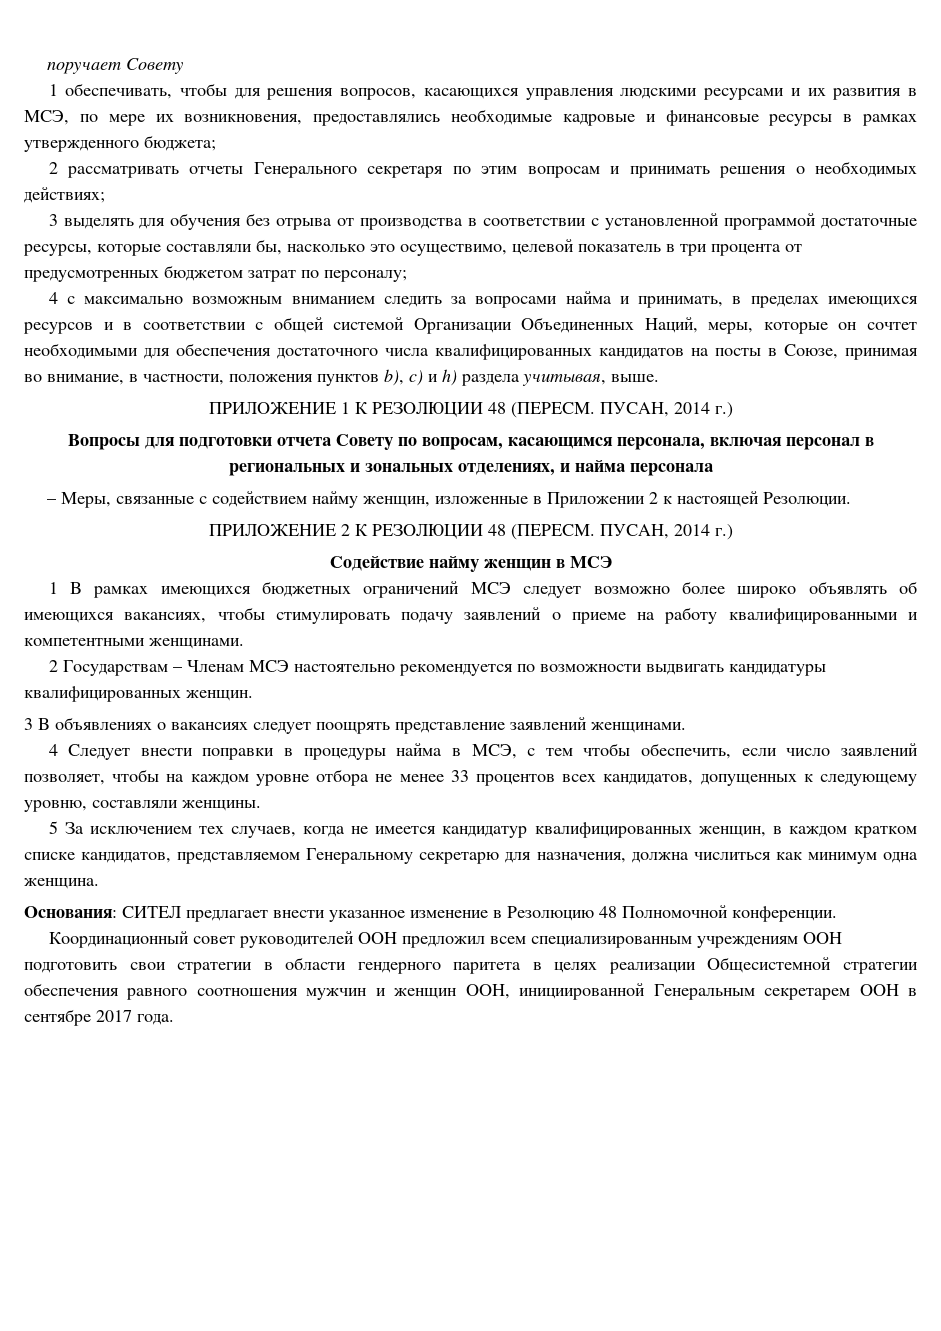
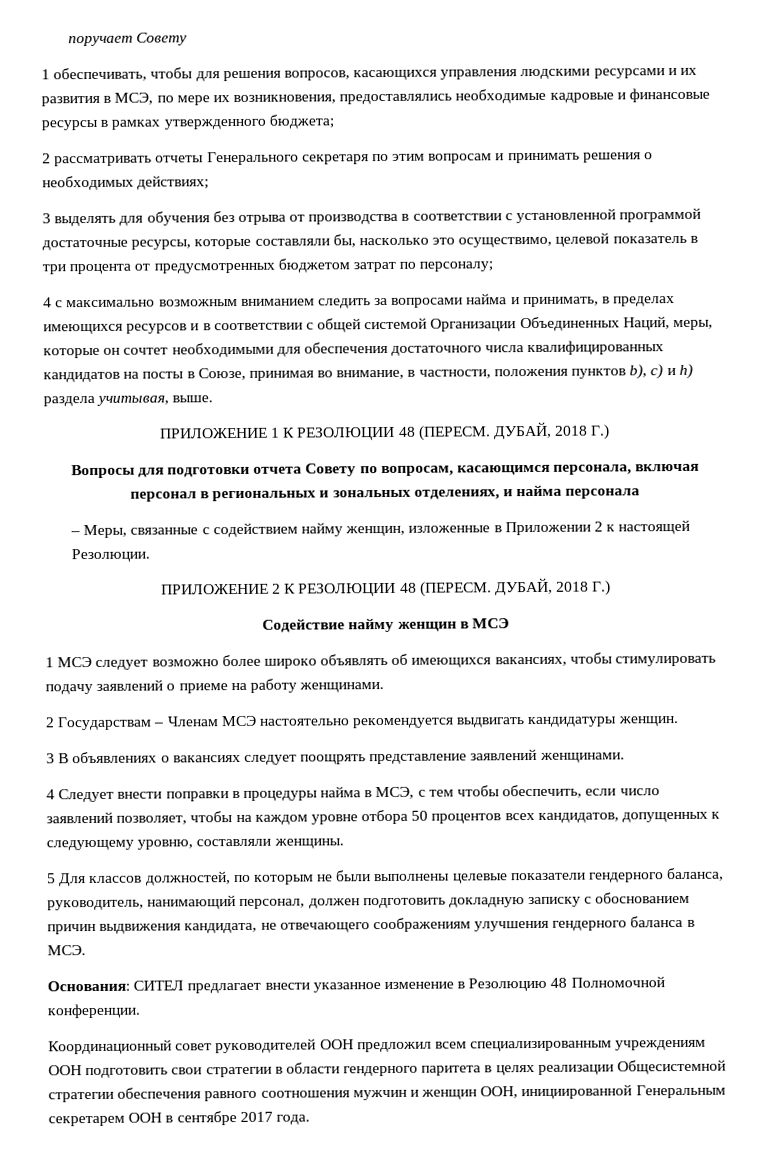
- ПРИЛОЖЕНИЕ 1 К РЕЗОЛЮЦИИ 48 (ПЕРЕСМ. ПУСАН, 2014 г.)
+ ПРИЛОЖЕНИЕ 1 К РЕЗОЛЮЦИИ 48 (ПЕРЕСМ. ДУБАЙ, 2018 Г.)
- ПРИЛОЖЕНИЕ 2 К РЕЗОЛЮЦИИ 48 (ПЕРЕСМ. ПУСАН, 2014 г.)
+ ПРИЛОЖЕНИЕ 2 К РЕЗОЛЮЦИИ 48 (ПЕРЕСМ. ДУБАЙ, 2018 Г.)
- 1 В рамках имеющихся бюджетных ограничений МСЭ следует возможно более широко объявлять об имеющихся вакансиях, чтобы стимулировать подачу заявлений о приеме на работу квалифицированными и компетентными женщинами.
+ 1 МСЭ следует возможно более широко объявлять об имеющихся вакансиях, чтобы стимулировать подачу заявлений о приеме на работу женщинами.
- 2 Государствам – Членам МСЭ настоятельно рекомендуется по возможности выдвигать кандидатуры квалифицированных женщин.
+ 2 Государствам – Членам МСЭ настоятельно рекомендуется выдвигать кандидатуры женщин.
- 4 Следует внести поправки в процедуры найма в МСЭ, с тем чтобы обеспечить, если число заявлений позволяет, чтобы на каждом уровне отбора не менее 33 процентов всех кандидатов, допущенных к следующему уровню, составляли женщины.
+ 4 Следует внести поправки в процедуры найма в МСЭ, с тем чтобы обеспечить, если число заявлений позволяет, чтобы на каждом уровне отбора 50 процентов всех кандидатов, допущенных к следующему уровню, составляли женщины.
- 5 За исключением тех случаев, когда не имеется кандидатур квалифицированных женщин, в каждом кратком списке кандидатов, представляемом Генеральному секретарю для назначения, должна числиться как минимум одна женщина.
+ 5 Для классов должностей, по которым не были выполнены целевые показатели гендерного баланса, руководитель, нанимающий персонал, должен подготовить докладную записку с обоснованием причин выдвижения кандидата, не отвечающего соображениям улучшения гендерного баланса в МСЭ.

